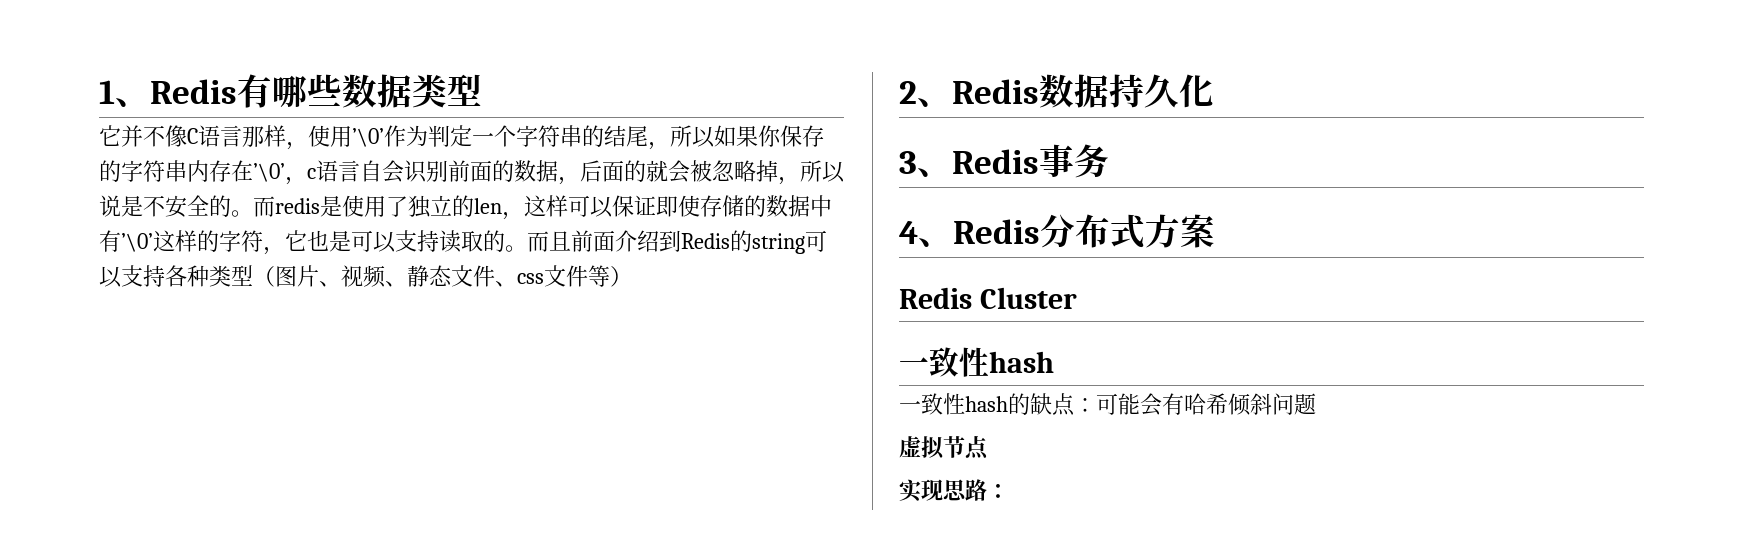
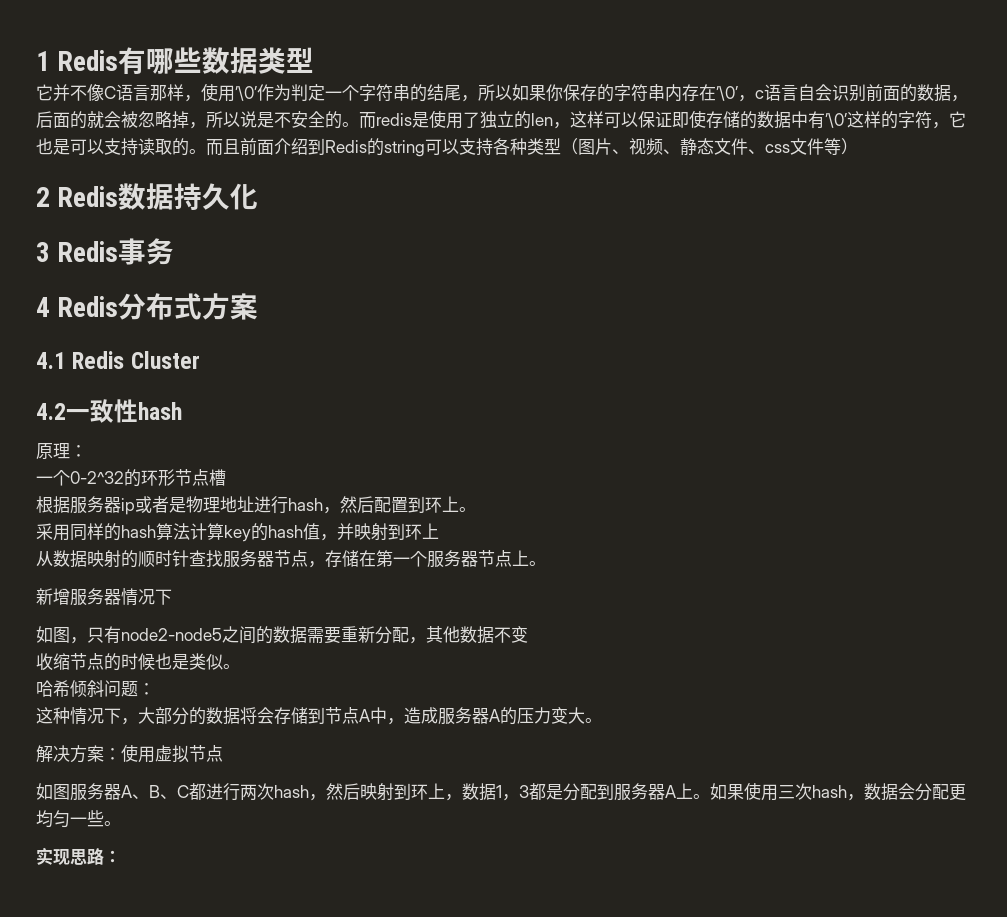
- 1、Redis有哪些数据类型
+ 1 Redis有哪些数据类型
- 2、Redis数据持久化
+ 2 Redis数据持久化
- 3、Redis事务
+ 3 Redis事务
- 4、Redis分布式方案
+ 4 Redis分布式方案
- Redis Cluster
- 一致性hash
- 一致性hash的缺点：可能会有哈希倾斜问题
- 虚拟节点
+ 4.1 Redis Cluster
+ 4.2一致性hash
+ 原理：
+ 一个0-2^32的环形节点槽
+ 根据服务器ip或者是物理地址进行hash，然后配置到环上。
+ 采用同样的hash算法计算key的hash值，并映射到环上
+ 从数据映射的顺时针查找服务器节点，存储在第一个服务器节点上。
+ 新增服务器情况下
+ 如图，只有node2-node5之间的数据需要重新分配，其他数据不变
+ 收缩节点的时候也是类似。
+ 哈希倾斜问题：
+ 这种情况下，大部分的数据将会存储到节点A中，造成服务器A的压力变大。
+ 解决方案：使用虚拟节点
+ 如图服务器A、B、C都进行两次hash，然后映射到环上，数据1，3都是分配到服务器A上。如果使用三次hash，数据会分配更均匀一些。

